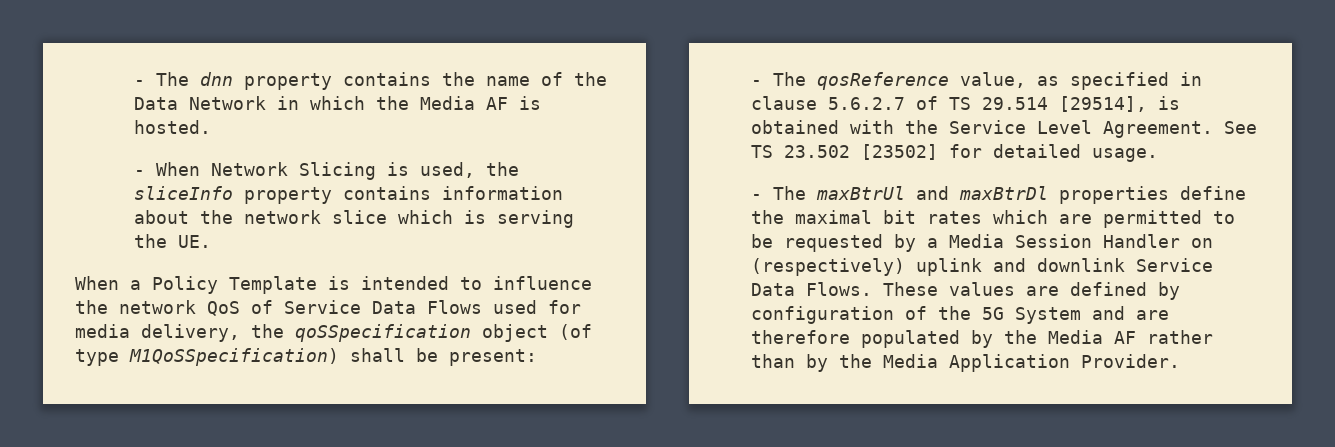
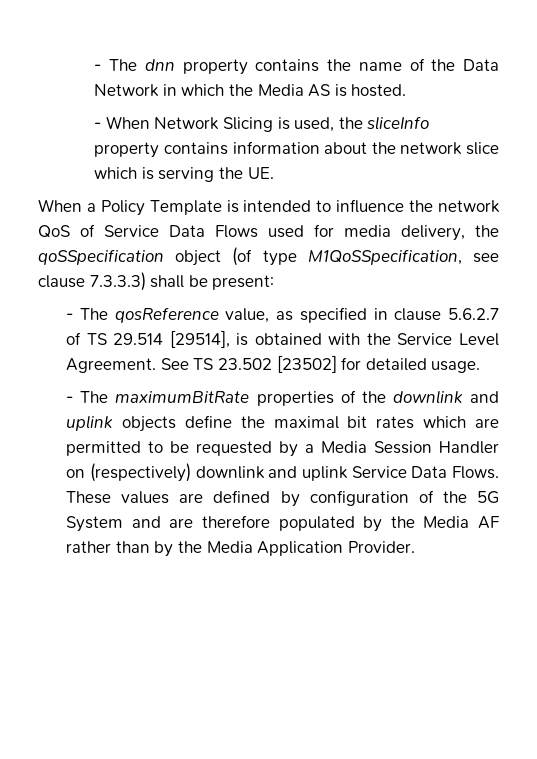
- - The dnn property contains the name of the Data Network in which the Media AF is hosted.
+ - The dnn property contains the name of the Data Network in which the Media AS is hosted.
- When a Policy Template is intended to influence the network QoS of Service Data Flows used for media delivery, the qoSSpecification object (of type M1QoSSpecification) shall be present:
+ When a Policy Template is intended to influence the network QoS of Service Data Flows used for media delivery, the qoSSpecification object (of type M1QoSSpecification, see clause 7.3.3.3) shall be present:
- - The maxBtrUl and maxBtrDl properties define the maximal bit rates which are permitted to be requested by a Media Session Handler on (respectively) uplink and downlink Service Data Flows.
+ - The maximumBitRate properties of the downlink and uplink objects define the maximal bit rates which are permitted to be requested by a Media Session Handler on (respectively) downlink and uplink Service Data Flows.

